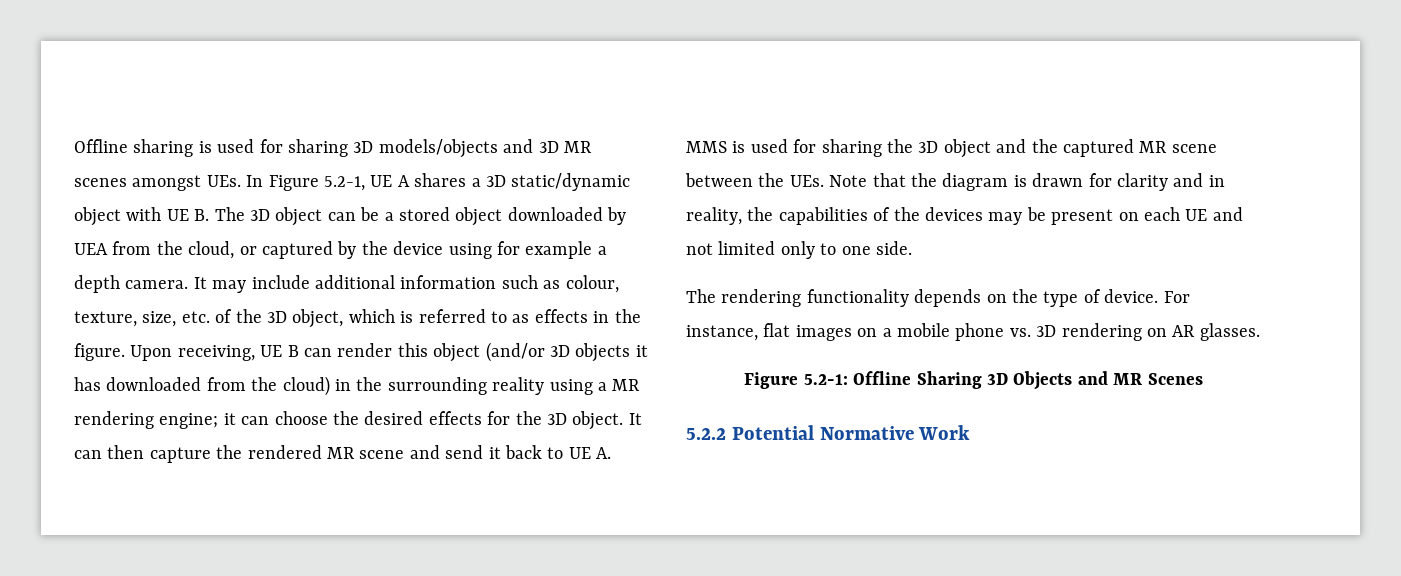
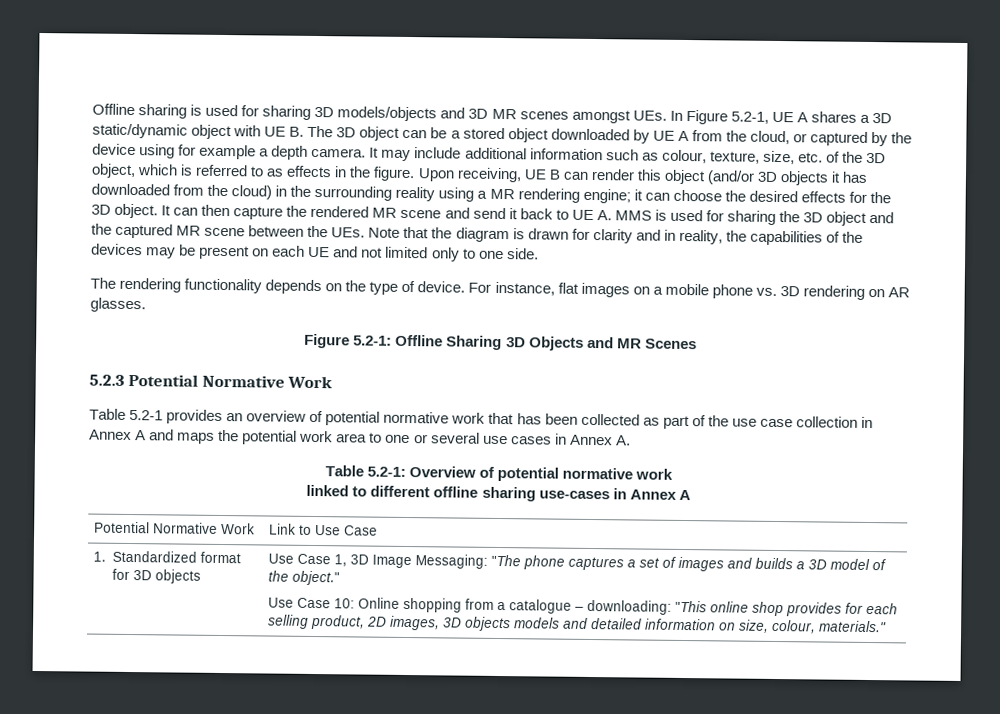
- Offline sharing is used for sharing 3D models/objects and 3D MR scenes amongst UEs. In Figure 5.2-1, UE A shares a 3D static/dynamic object with UE B. The 3D object can be a stored object downloaded by UEA from the cloud, or captured by the device using for example a depth camera.
+ Offline sharing is used for sharing 3D models/objects and 3D MR scenes amongst UEs. In Figure 5.2-1, UE A shares a 3D static/dynamic object with UE B. The 3D object can be a stored object downloaded by UE A from the cloud, or captured by the device using for example a depth camera.
- 5.2.2 Potential Normative Work
+ 5.2.3 Potential Normative Work
+ Table 5.2-1 provides an overview of potential normative work that has been collected as part of the use case collection in Annex A and maps the potential work area to one or several use cases in Annex A.
+ Table 5.2-1: Overview of potential normative work
+ linked to different offline sharing use-cases in Annex A
+ Potential Normative Work | Link to Use Case
+ 1. Standardized format for 3D objects | Use Case 1, 3D Image Messaging: "The phone captures a set of images and builds a 3D model of the object."
+ Use Case 10: Online shopping from a catalogue – downloading: "This online shop provides for each selling product, 2D images, 3D objects models and detailed information on size, colour, materials."

